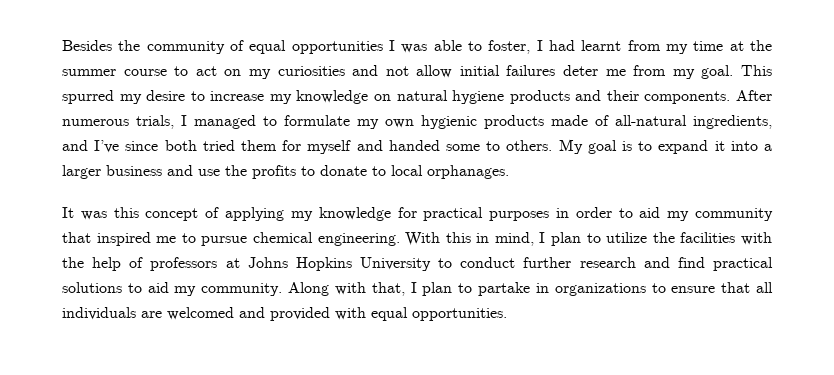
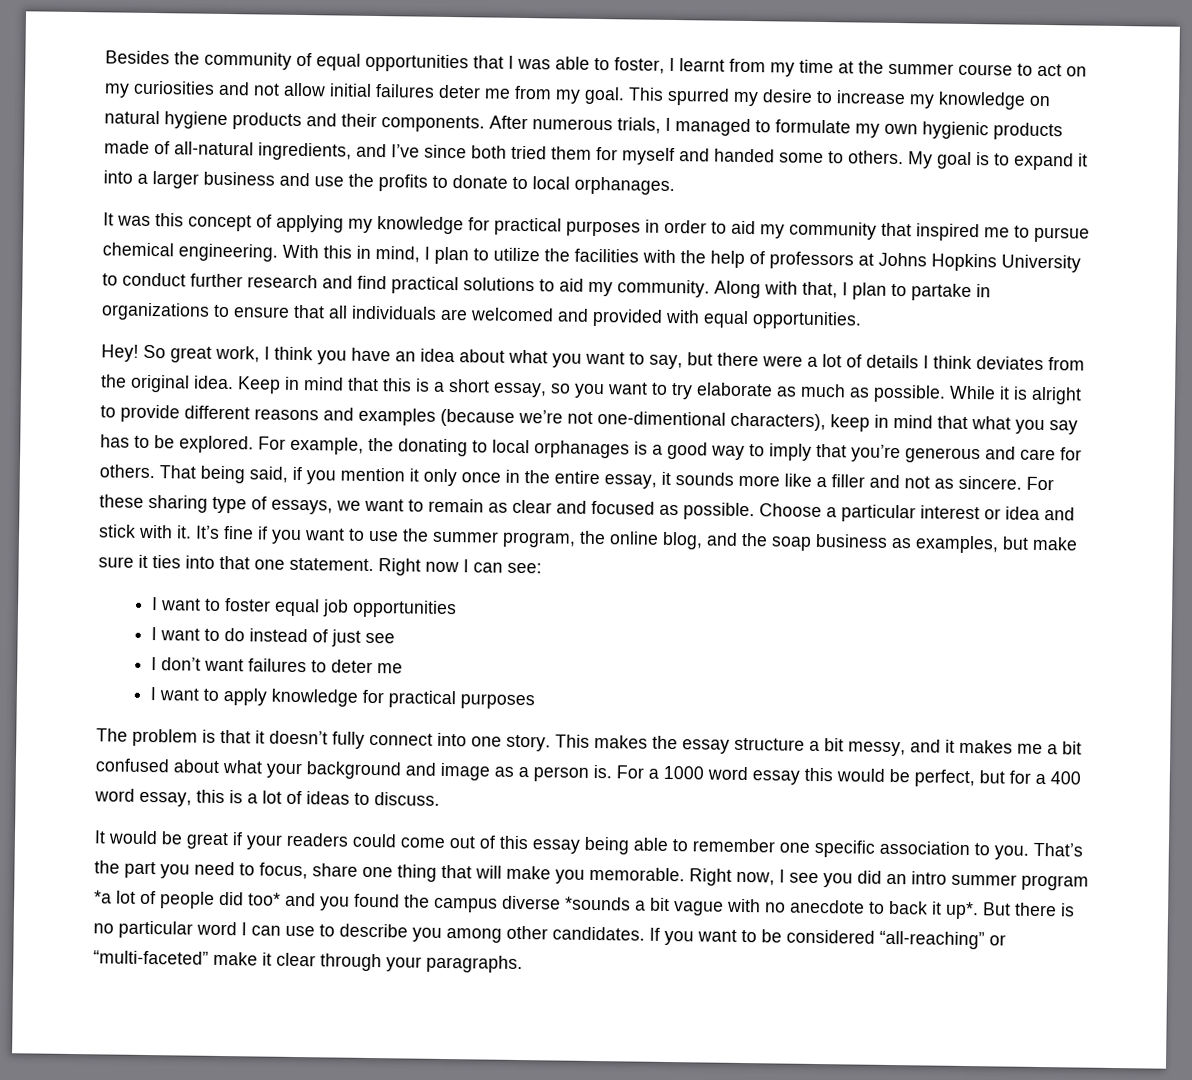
- Besides the community of equal opportunities I was able to foster, I had learnt from my time at the summer course to act on my curiosities and not allow initial failures deter me from my goal.
+ Besides the community of equal opportunities that I was able to foster, I learnt from my time at the summer course to act on my curiosities and not allow initial failures deter me from my goal.
+ Hey! So great work, I think you have an idea about what you want to say, but there were a lot of details I think deviates from the original idea. Keep in mind that this is a short essay, so you want to try elaborate as much as possible. While it is alright to provide different reasons and examples (because we’re not one-dimentional characters), keep in mind that what you say has to be explored. For example, the donating to local orphanages is a good way to imply that you’re generous and care for others. That being said, if you mention it only once in the entire essay, it sounds more like a filler and not as sincere. For these sharing type of essays, we want to remain as clear and focused as possible. Choose a particular interest or idea and stick with it. It’s fine if you want to use the summer program, the online blog, and the soap business as examples, but make sure it ties into that one statement. Right now I can see:
+ I want to foster equal job opportunities
+ I want to do instead of just see
+ I don’t want failures to deter me
+ I want to apply knowledge for practical purposes
+ The problem is that it doesn’t fully connect into one story. This makes the essay structure a bit messy, and it makes me a bit confused about what your background and image as a person is. For a 1000 word essay this would be perfect, but for a 400 word essay, this is a lot of ideas to discuss.
+ It would be great if your readers could come out of this essay being able to remember one specific association to you. That’s the part you need to focus, share one thing that will make you memorable. Right now, I see you did an intro summer program *a lot of people did too* and you found the campus diverse *sounds a bit vague with no anecdote to back it up*. But there is no particular word I can use to describe you among other candidates. If you want to be considered “all-reaching” or “multi-faceted” make it clear through your paragraphs.

